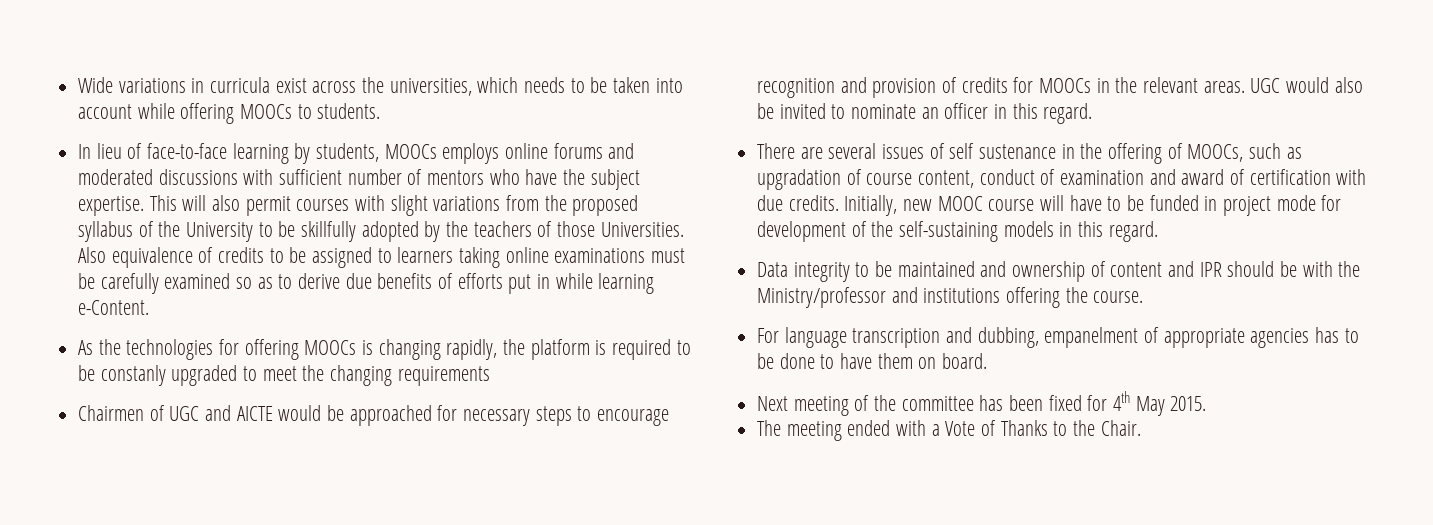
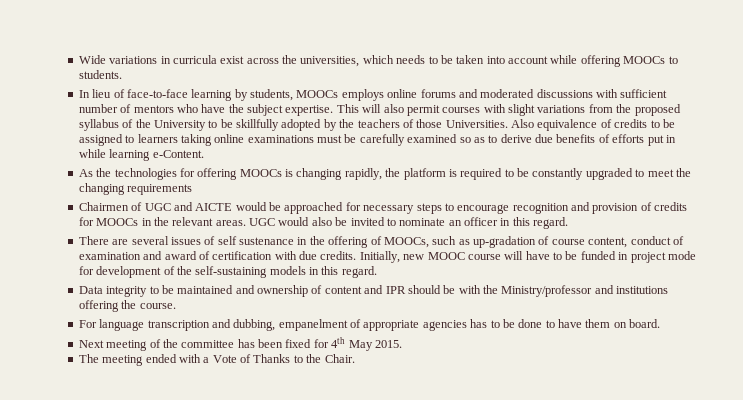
- As the technologies for offering MOOCs is changing rapidly, the platform is required to be constanly upgraded to meet the changing requirements
+ As the technologies for offering MOOCs is changing rapidly, the platform is required to be constantly upgraded to meet the changing requirements
- There are several issues of self sustenance in the offering of MOOCs, such as upgradation of course content, conduct of examination and award of certification with due credits.
+ There are several issues of self sustenance in the offering of MOOCs, such as up-gradation of course content, conduct of examination and award of certification with due credits.

